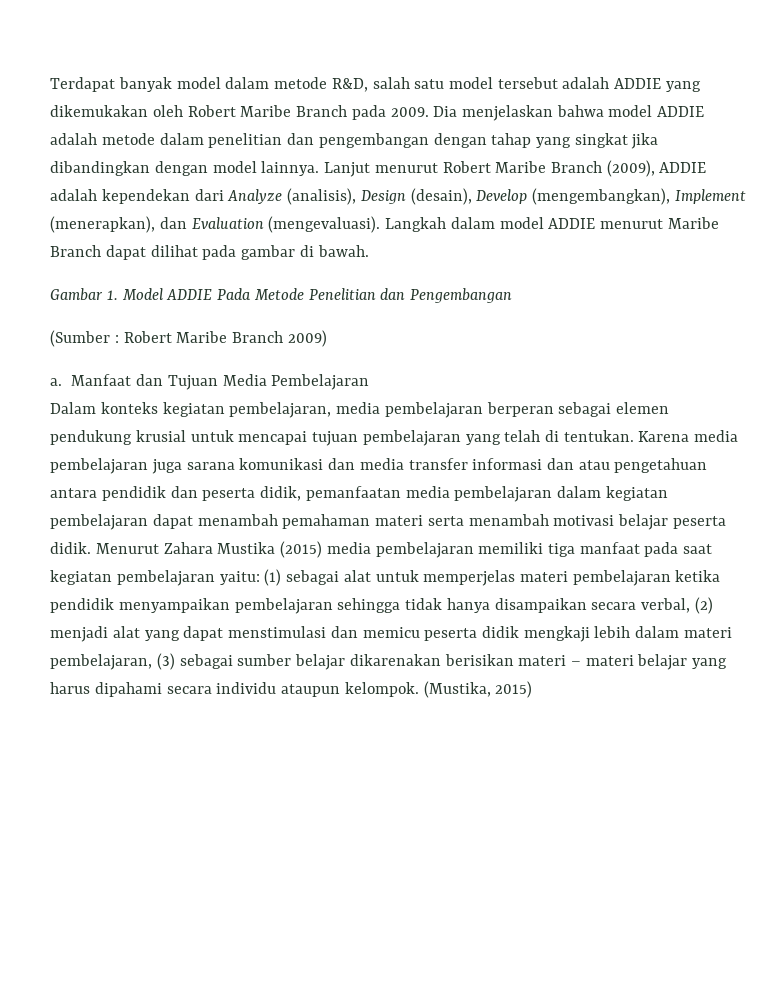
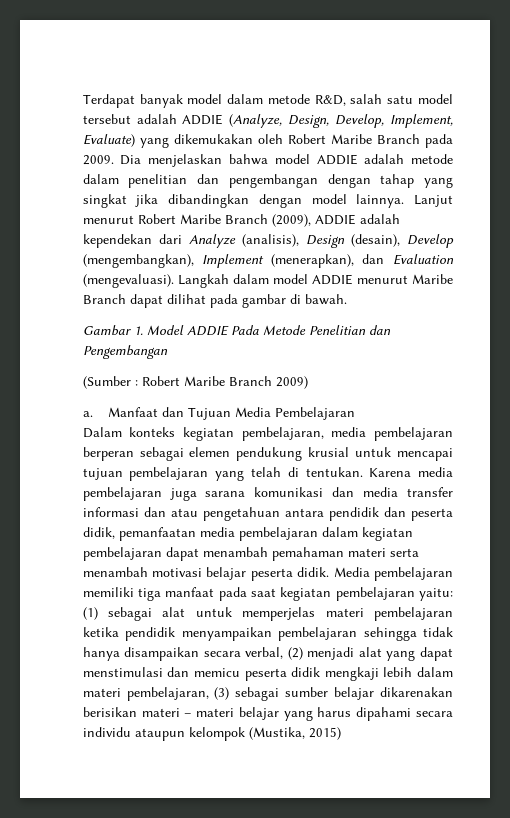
- Terdapat banyak model dalam metode R&D, salah satu model tersebut adalah ADDIE yang dikemukakan oleh Robert Maribe Branch pada 2009.
+ Terdapat banyak model dalam metode R&D, salah satu model tersebut adalah ADDIE (Analyze, Design, Develop, Implement, Evaluate) yang dikemukakan oleh Robert Maribe Branch pada 2009.
- Menurut Zahara Mustika (2015) media pembelajaran memiliki tiga manfaat pada saat kegiatan pembelajaran yaitu: (1) sebagai alat untuk memperjelas materi pembelajaran ketika pendidik menyampaikan pembelajaran sehingga tidak hanya disampaikan secara verbal, (2) menjadi alat yang dapat menstimulasi dan memicu peserta didik mengkaji lebih dalam materi pembelajaran, (3) sebagai sumber belajar dikarenakan berisikan materi – materi belajar yang harus dipahami secara individu ataupun kelompok. (Mustika, 2015)
+ Media pembelajaran memiliki tiga manfaat pada saat kegiatan pembelajaran yaitu: (1) sebagai alat untuk memperjelas materi pembelajaran ketika pendidik menyampaikan pembelajaran sehingga tidak hanya disampaikan secara verbal, (2) menjadi alat yang dapat menstimulasi dan memicu peserta didik mengkaji lebih dalam materi pembelajaran, (3) sebagai sumber belajar dikarenakan berisikan materi – materi belajar yang harus dipahami secara individu ataupun kelompok (Mustika, 2015)

